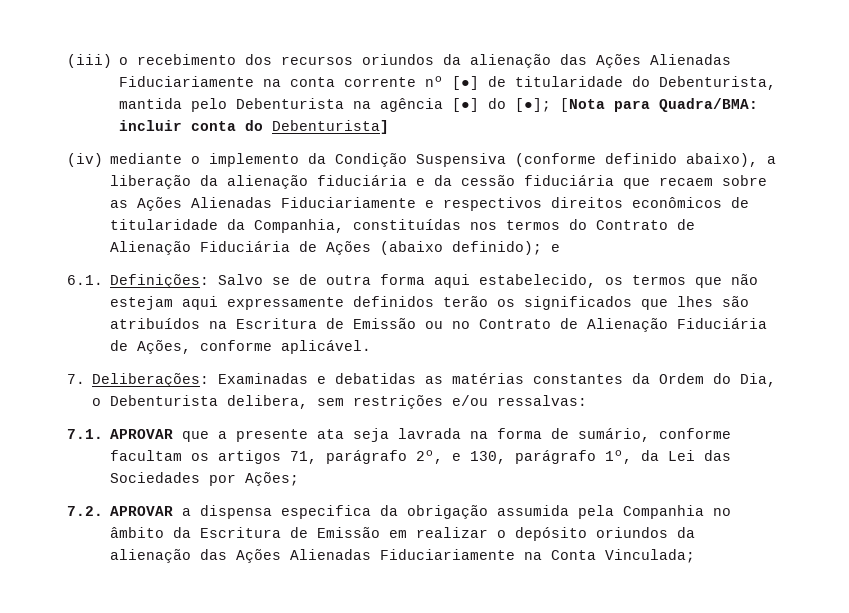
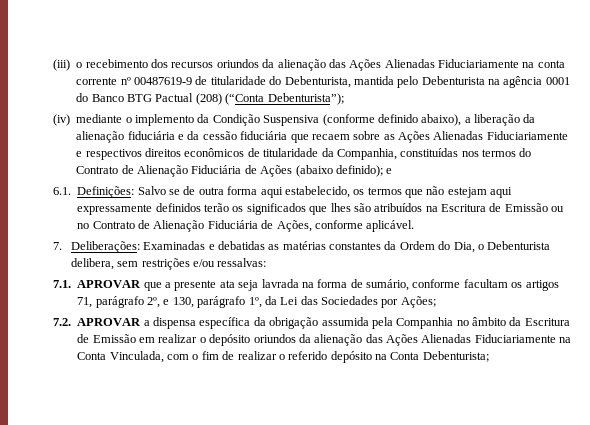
- (iii) o recebimento dos recursos oriundos da alienação das Ações Alienadas Fiduciariamente na conta corrente nº [●] de titularidade do Debenturista, mantida pelo Debenturista na agência [●] do [●]; [Nota para Quadra/BMA: incluir conta do Debenturista]
+ (iii) o recebimento dos recursos oriundos da alienação das Ações Alienadas Fiduciariamente na conta corrente nº 00487619-9 de titularidade do Debenturista, mantida pelo Debenturista na agência 0001 do Banco BTG Pactual (208) (“Conta Debenturista”);
- 7.2. APROVAR a dispensa especifica da obrigação assumida pela Companhia no âmbito da Escritura de Emissão em realizar o depósito oriundos da alienação das Ações Alienadas Fiduciariamente na Conta Vinculada;
+ 7.2. APROVAR a dispensa específica da obrigação assumida pela Companhia no âmbito da Escritura de Emissão em realizar o depósito oriundos da alienação das Ações Alienadas Fiduciariamente na Conta Vinculada, com o fim de realizar o referido depósito na Conta Debenturista;

